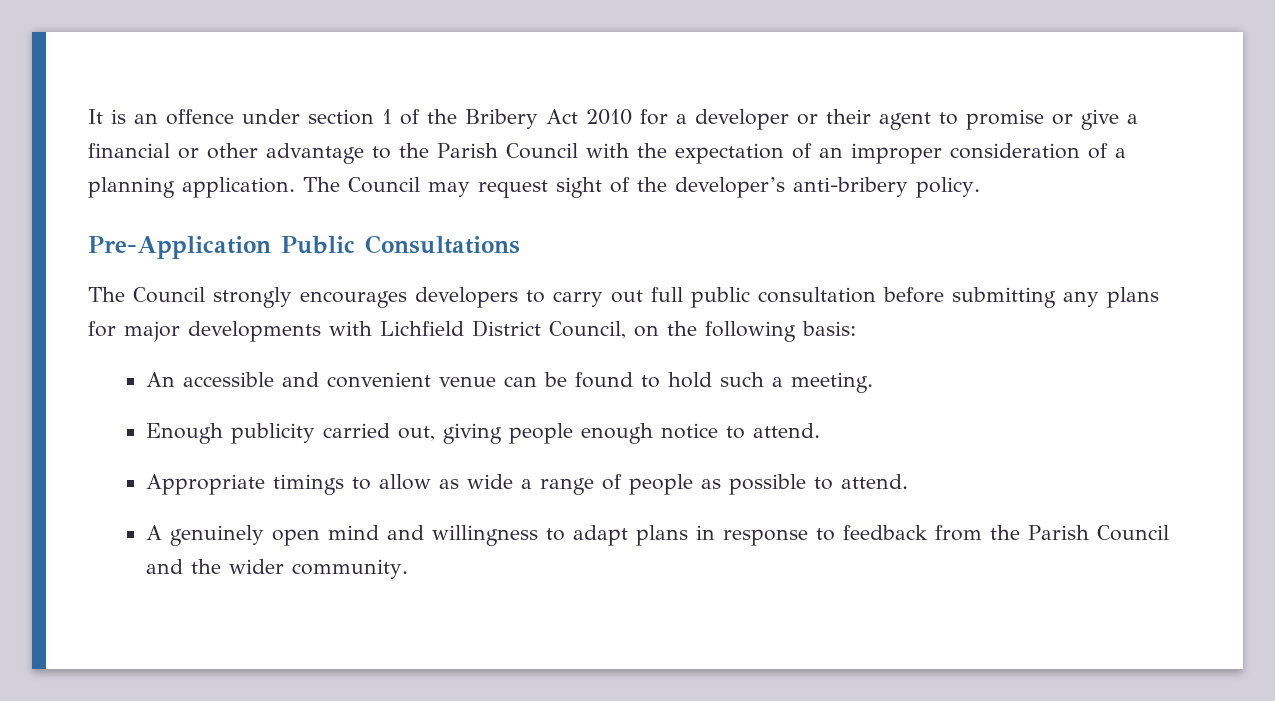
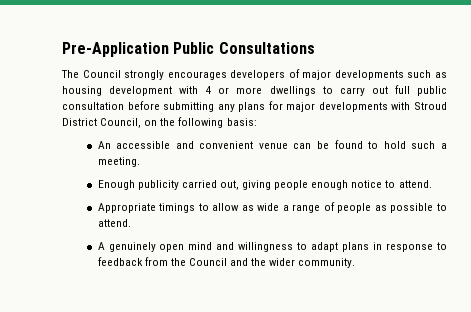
- It is an offence under section 1 of the Bribery Act 2010 for a developer or their agent to promise or give a financial or other advantage to the Parish Council with the expectation of an improper consideration of a planning application. The Council may request sight of the developer’s anti-bribery policy.
- The Council strongly encourages developers to carry out full public consultation before submitting any plans for major developments with Lichfield District Council, on the following basis:
+ The Council strongly encourages developers of major developments such as housing development with 4 or more dwellings to carry out full public consultation before submitting any plans for major developments with Stroud District Council, on the following basis:
- A genuinely open mind and willingness to adapt plans in response to feedback from the Parish Council and the wider community.
+ A genuinely open mind and willingness to adapt plans in response to feedback from the Council and the wider community.

